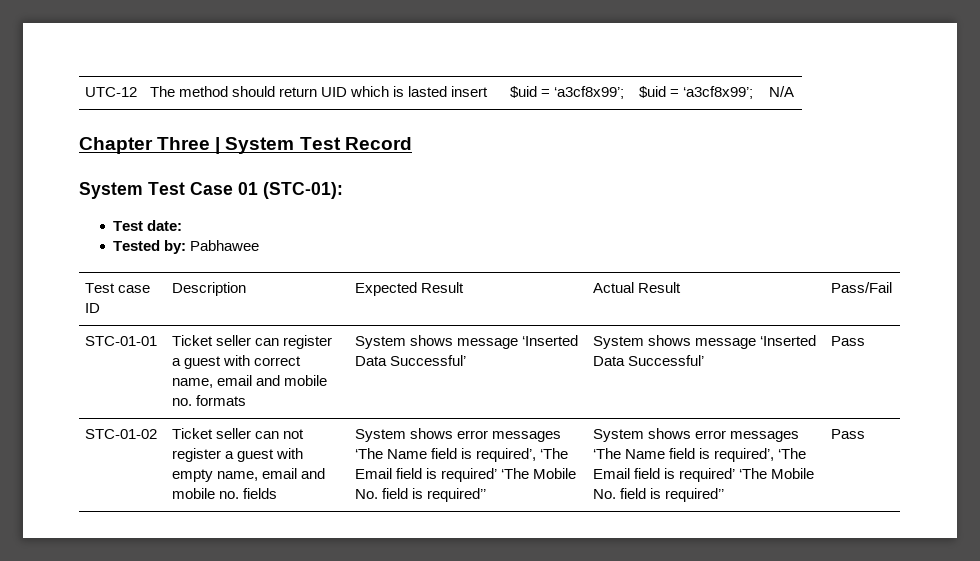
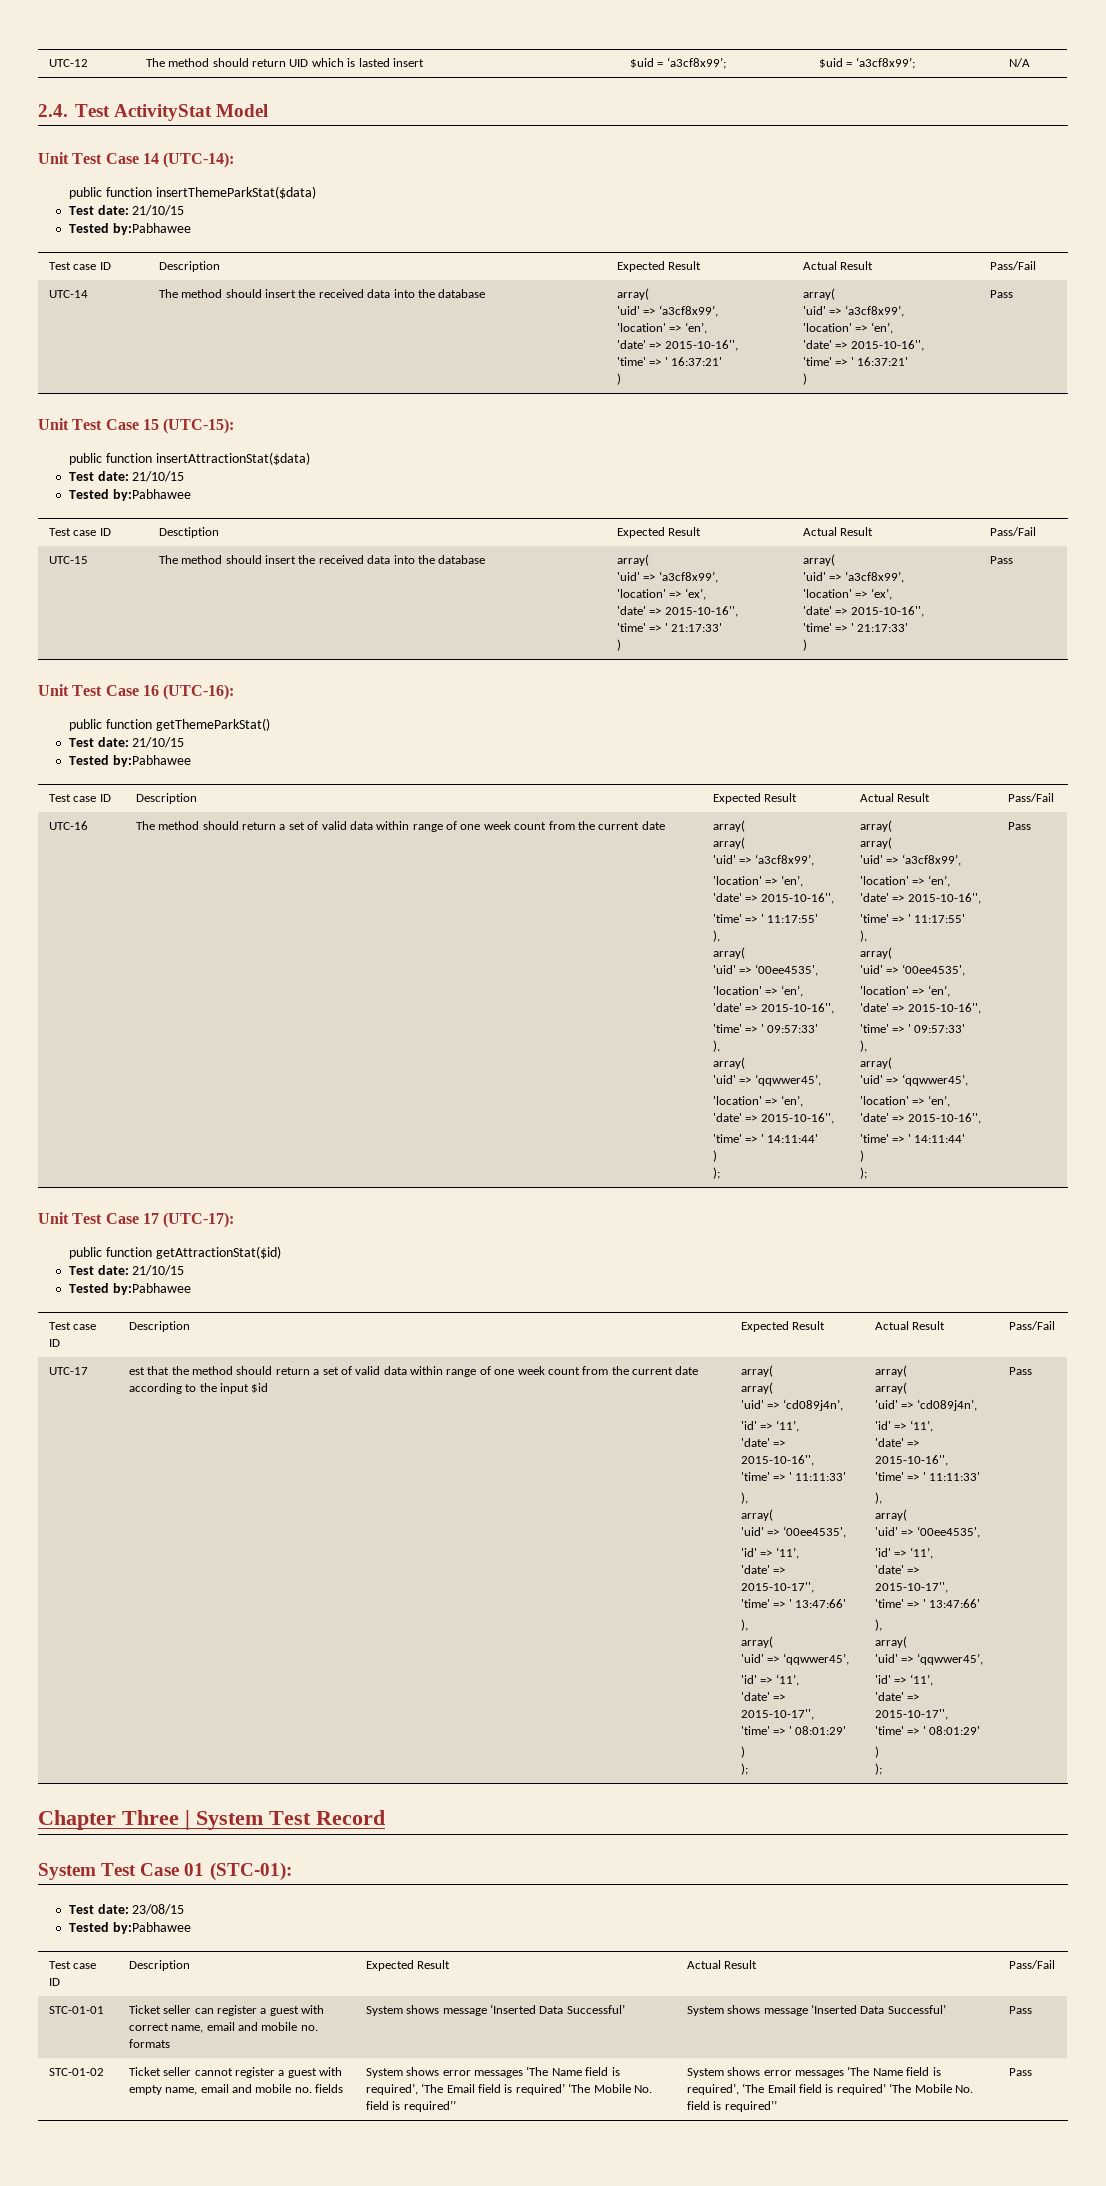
+ 2.4. Test ActivityStat Model
+ Unit Test Case 14 (UTC-14):
+ public function insertThemeParkStat($data)
+ Test date: 21/10/15
+ Tested by:Pabhawee
+ Test case ID | Description | Expected Result | Actual Result | Pass/Fail
+ UTC-14 | The method should insert the received data into the database | array(
+ 'uid' => ‘a3cf8x99’,
+ 'location' => ‘en’,
+ 'date' => 2015-10-16'',
+ 'time' => ' 16:37:21'
+ ) | array(
+ 'uid' => ‘a3cf8x99’,
+ 'location' => ‘en’,
+ 'date' => 2015-10-16'',
+ 'time' => ' 16:37:21'
+ ) | Pass
+ Unit Test Case 15 (UTC-15):
+ public function insertAttractionStat($data)
+ Test date: 21/10/15
+ Tested by:Pabhawee
+ Test case ID | Desctiption | Expected Result | Actual Result | Pass/Fail
+ UTC-15 | The method should insert the received data into the database | array(
+ 'uid' => ‘a3cf8x99’,
+ 'location' => ‘ex’,
+ 'date' => 2015-10-16'',
+ 'time' => ' 21:17:33'
+ ) | array(
+ 'uid' => ‘a3cf8x99’,
+ 'location' => ‘ex’,
+ 'date' => 2015-10-16'',
+ 'time' => ' 21:17:33'
+ ) | Pass
+ Unit Test Case 16 (UTC-16):
+ public function getThemeParkStat()
+ Test date: 21/10/15
+ Tested by:Pabhawee
+ Test case ID | Description | Expected Result | Actual Result | Pass/Fail
+ UTC-16 | The method should return a set of valid data within range of one week count from the current date | array(
+ array(
+ 'uid' => ‘a3cf8x99’,
+ 'location' => ‘en’,
+ 'date' => 2015-10-16'',
+ 'time' => ' 11:17:55'
+ ),
+ array(
+ 'uid' => ‘00ee4535',
+ 'location' => ‘en’,
+ 'date' => 2015-10-16'',
+ 'time' => ' 09:57:33'
+ ),
+ array(
+ 'uid' => ‘qqwwer45’,
+ 'location' => ‘en’,
+ 'date' => 2015-10-16'',
+ 'time' => ' 14:11:44'
+ )
+ ); | array(
+ array(
+ 'uid' => ‘a3cf8x99’,
+ 'location' => ‘en’,
+ 'date' => 2015-10-16'',
+ 'time' => ' 11:17:55'
+ ),
+ array(
+ 'uid' => ‘00ee4535',
+ 'location' => ‘en’,
+ 'date' => 2015-10-16'',
+ 'time' => ' 09:57:33'
+ ),
+ array(
+ 'uid' => ‘qqwwer45’,
+ 'location' => ‘en’,
+ 'date' => 2015-10-16'',
+ 'time' => ' 14:11:44'
+ )
+ ); | Pass
+ Unit Test Case 17 (UTC-17):
+ public function getAttractionStat($id)
+ Test date: 21/10/15
+ Tested by:Pabhawee
+ Test case ID | Description | Expected Result | Actual Result | Pass/Fail
+ UTC-17 | est that the method should return a set of valid data within range of one week count from the current date according to the input $id | array(
+ array(
+ 'uid' => ‘cd089j4n’,
+ 'id' => ‘11’,
+ 'date' => 2015-10-16'',
+ 'time' => ' 11:11:33'
+ ),
+ array(
+ 'uid' => ‘00ee4535',
+ 'id' => ‘11’,
+ 'date' => 2015-10-17'',
+ 'time' => ' 13:47:66'
+ ),
+ array(
+ 'uid' => ‘qqwwer45’,
+ 'id' => ‘11’,
+ 'date' => 2015-10-17'',
+ 'time' => ' 08:01:29'
+ )
+ ); | array(
+ array(
+ 'uid' => ‘cd089j4n’,
+ 'id' => ‘11’,
+ 'date' => 2015-10-16'',
+ 'time' => ' 11:11:33'
+ ),
+ array(
+ 'uid' => ‘00ee4535',
+ 'id' => ‘11’,
+ 'date' => 2015-10-17'',
+ 'time' => ' 13:47:66'
+ ),
+ array(
+ 'uid' => ‘qqwwer45’,
+ 'id' => ‘11’,
+ 'date' => 2015-10-17'',
+ 'time' => ' 08:01:29'
+ )
+ ); | Pass
- Test date:
- Tested by: Pabhawee
+ Test date: 23/08/15
+ Tested by:Pabhawee
- Ticket seller can not register a guest with empty name, email and mobile no. fields
+ Ticket seller cannot register a guest with empty name, email and mobile no. fields

